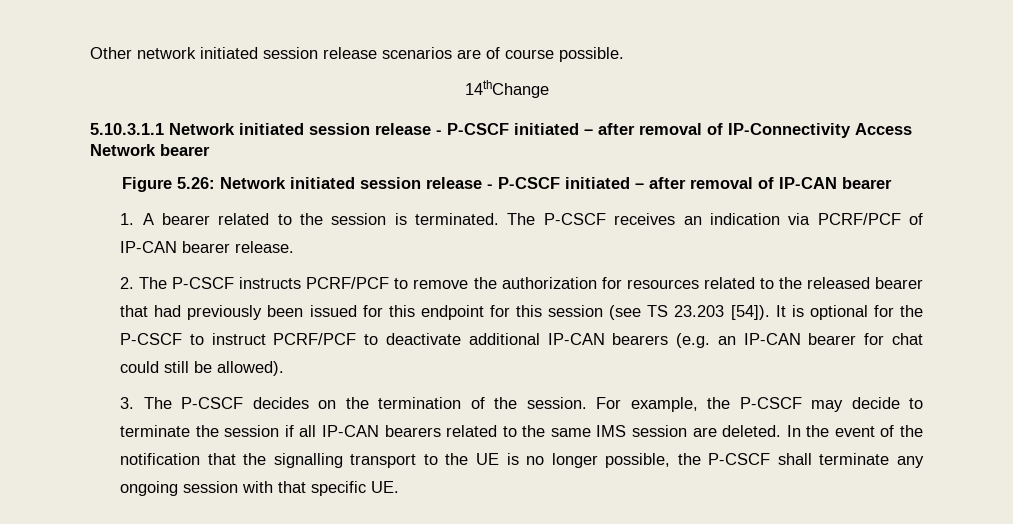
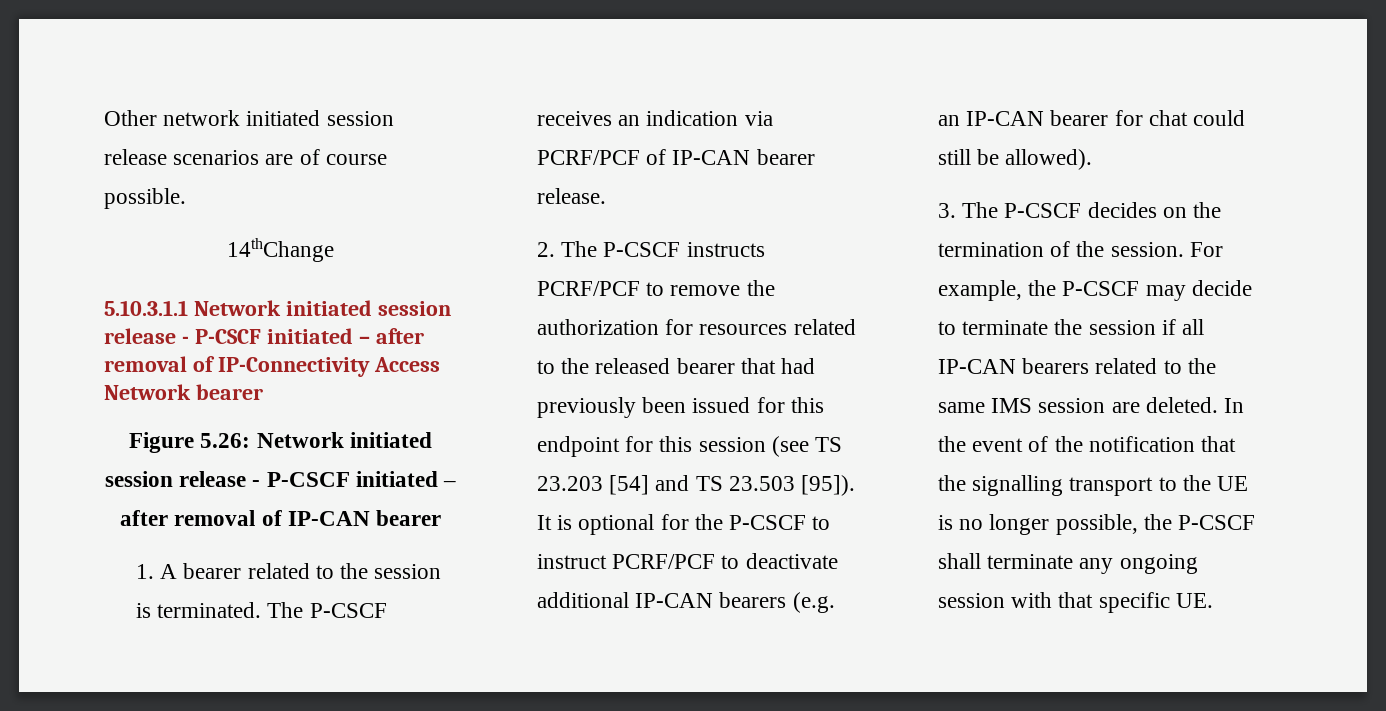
- 2. The P-CSCF instructs PCRF/PCF to remove the authorization for resources related to the released bearer that had previously been issued for this endpoint for this session (see TS 23.203 [54]).
+ 2. The P-CSCF instructs PCRF/PCF to remove the authorization for resources related to the released bearer that had previously been issued for this endpoint for this session (see TS 23.203 [54] and TS 23.503 [95]).

